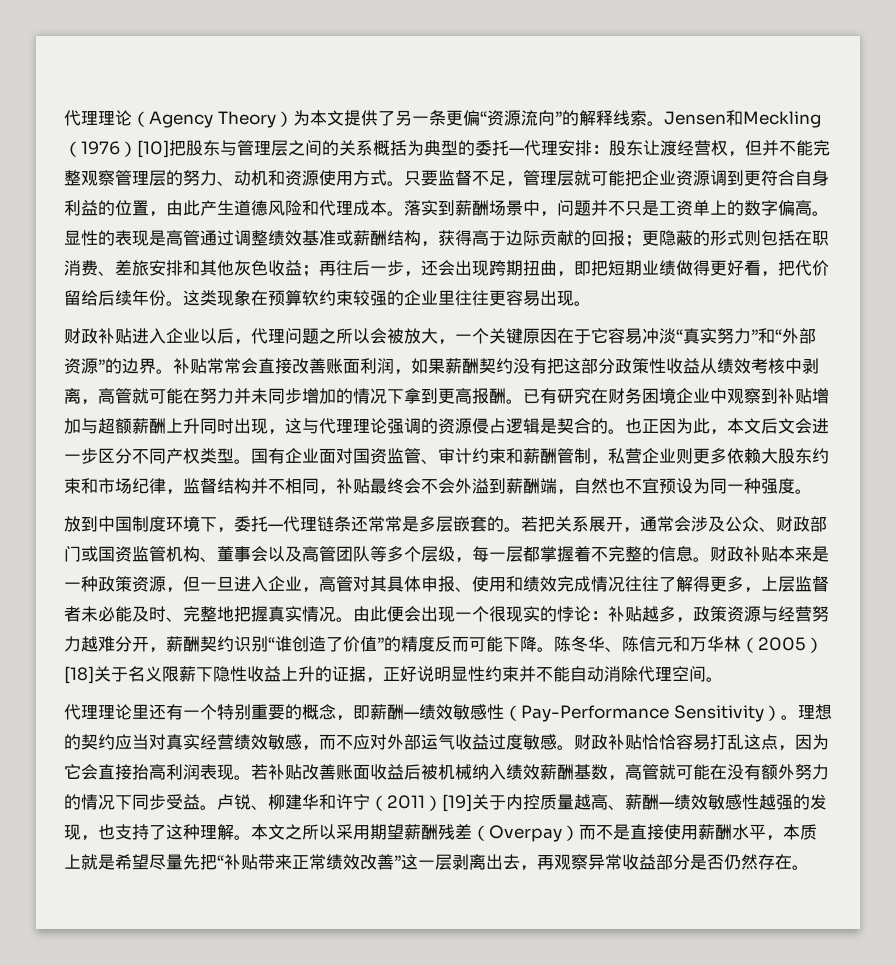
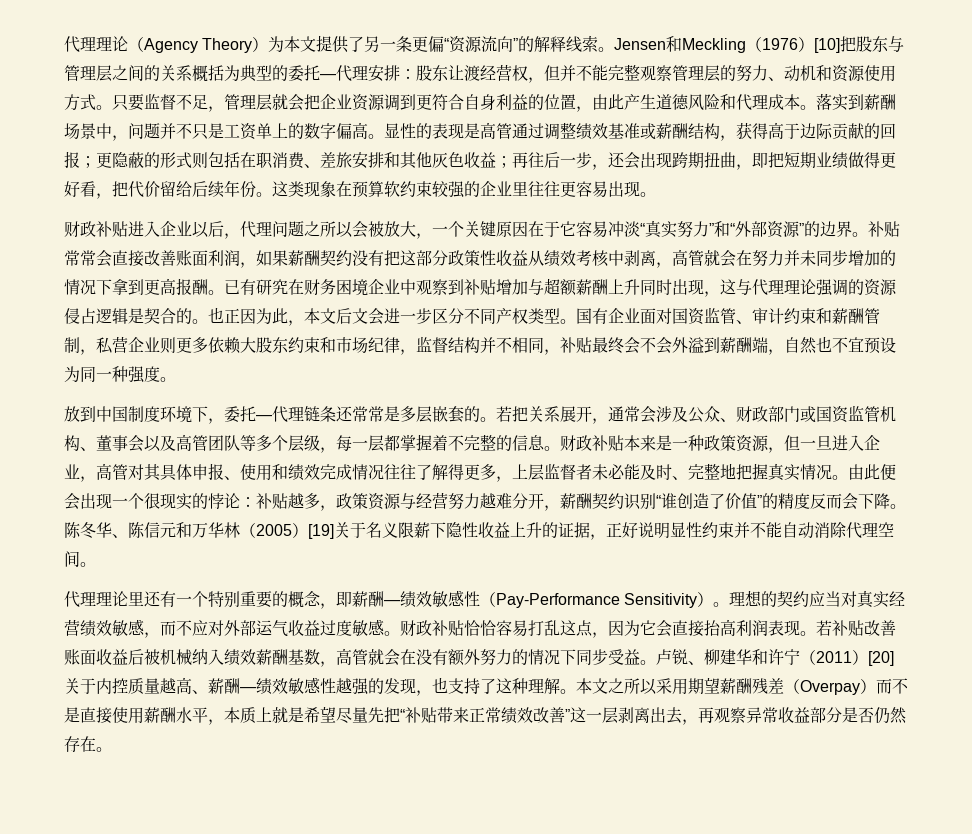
- 只要监督不足，管理层就可能把企业资源调到更符合自身利益的位置，由此产生道德风险和代理成本。
+ 只要监督不足，管理层就会把企业资源调到更符合自身利益的位置，由此产生道德风险和代理成本。
- 补贴常常会直接改善账面利润，如果薪酬契约没有把这部分政策性收益从绩效考核中剥离，高管就可能在努力并未同步增加的情况下拿到更高报酬。
+ 补贴常常会直接改善账面利润，如果薪酬契约没有把这部分政策性收益从绩效考核中剥离，高管就会在努力并未同步增加的情况下拿到更高报酬。
- 由此便会出现一个很现实的悖论：补贴越多，政策资源与经营努力越难分开，薪酬契约识别“谁创造了价值”的精度反而可能下降。
+ 由此便会出现一个很现实的悖论：补贴越多，政策资源与经营努力越难分开，薪酬契约识别“谁创造了价值”的精度反而会下降。
- 陈冬华、陈信元和万华林（2005）[18]关于名义限薪下隐性收益上升的证据，正好说明显性约束并不能自动消除代理空间。
+ 陈冬华、陈信元和万华林（2005）[19]关于名义限薪下隐性收益上升的证据，正好说明显性约束并不能自动消除代理空间。
- 若补贴改善账面收益后被机械纳入绩效薪酬基数，高管就可能在没有额外努力的情况下同步受益。
+ 若补贴改善账面收益后被机械纳入绩效薪酬基数，高管就会在没有额外努力的情况下同步受益。
- 卢锐、柳建华和许宁（2011）[19]关于内控质量越高、薪酬—绩效敏感性越强的发现，也支持了这种理解。
+ 卢锐、柳建华和许宁（2011）[20]关于内控质量越高、薪酬—绩效敏感性越强的发现，也支持了这种理解。

